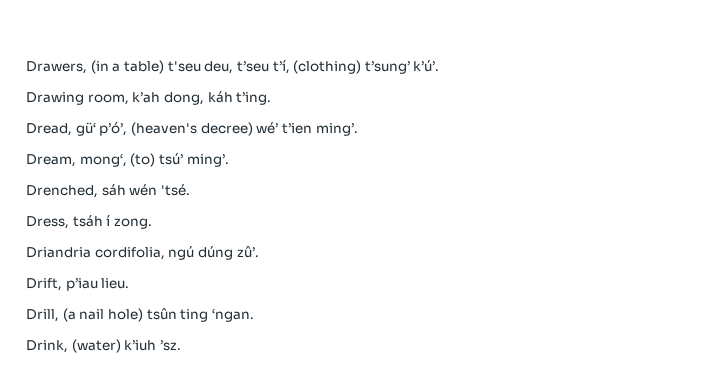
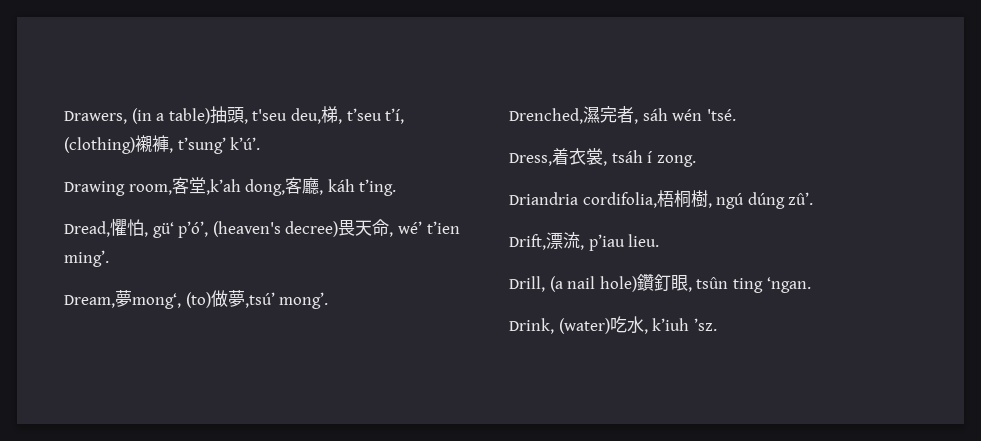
- Drawers, (in a table) t'seu deu, t’seu t’í, (clothing) t’sung’ k’ú’.
+ Drawers, (in a table)抽頭, t'seu deu,梯, t’seu t’í, (clothing)襯褲, t’sung’ k’ú’.
- Drawing room, k’ah dong, káh t’ing.
+ Drawing room,客堂,k’ah dong,客廳, káh t’ing.
- Dread, gü‘ p’ó’, (heaven's decree) wé’ t’ien ming’.
+ Dread,懼怕, gü‘ p’ó’, (heaven's decree)畏天命, wé’ t’ien ming’.
- Dream, mong‘, (to) tsú’ ming’.
+ Dream,夢mong‘, (to)做夢,tsú’ mong’.
- Drenched, sáh wén 'tsé.
+ Drenched,濕完者, sáh wén 'tsé.
- Dress, tsáh í zong.
+ Dress,着衣裳, tsáh í zong.
- Driandria cordifolia, ngú dúng zû’.
+ Driandria cordifolia,梧桐樹, ngú dúng zû’.
- Drift, p’iau lieu.
+ Drift,漂流, p’iau lieu.
- Drill, (a nail hole) tsûn ting ‘ngan.
+ Drill, (a nail hole)鑽釘眼, tsûn ting ‘ngan.
- Drink, (water) k’iuh ’sz.
+ Drink, (water)吃水, k’iuh ’sz.

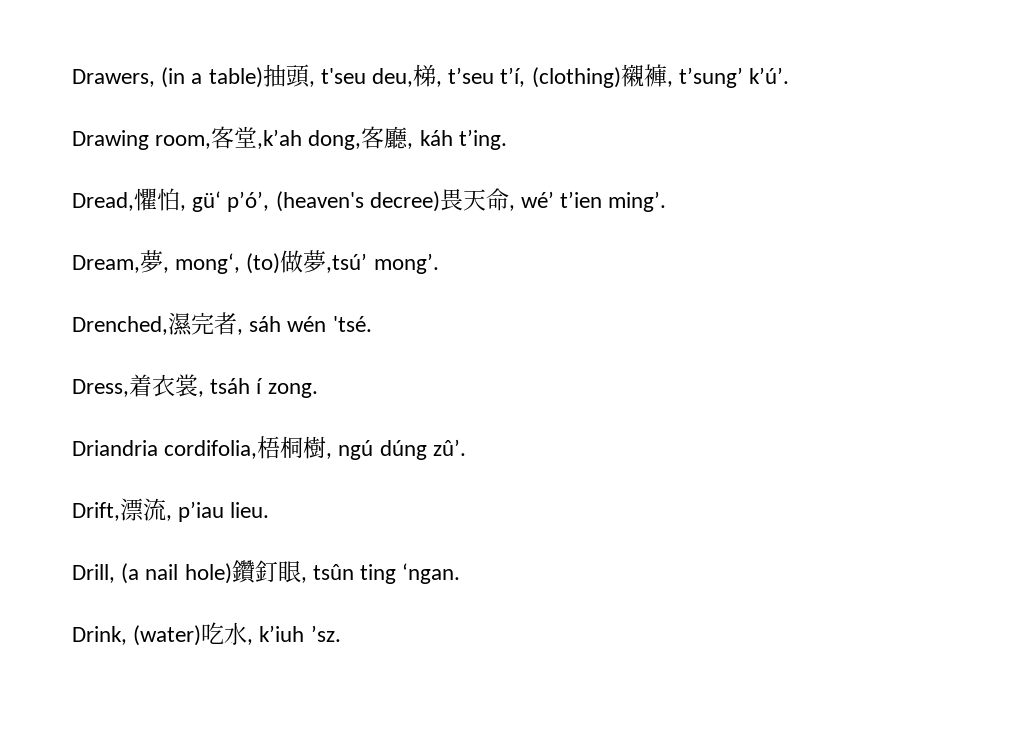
- Dream,夢mong‘, (to)做夢,tsú’ mong’.
+ Dream,夢, mong‘, (to)做夢,tsú’ mong’.

